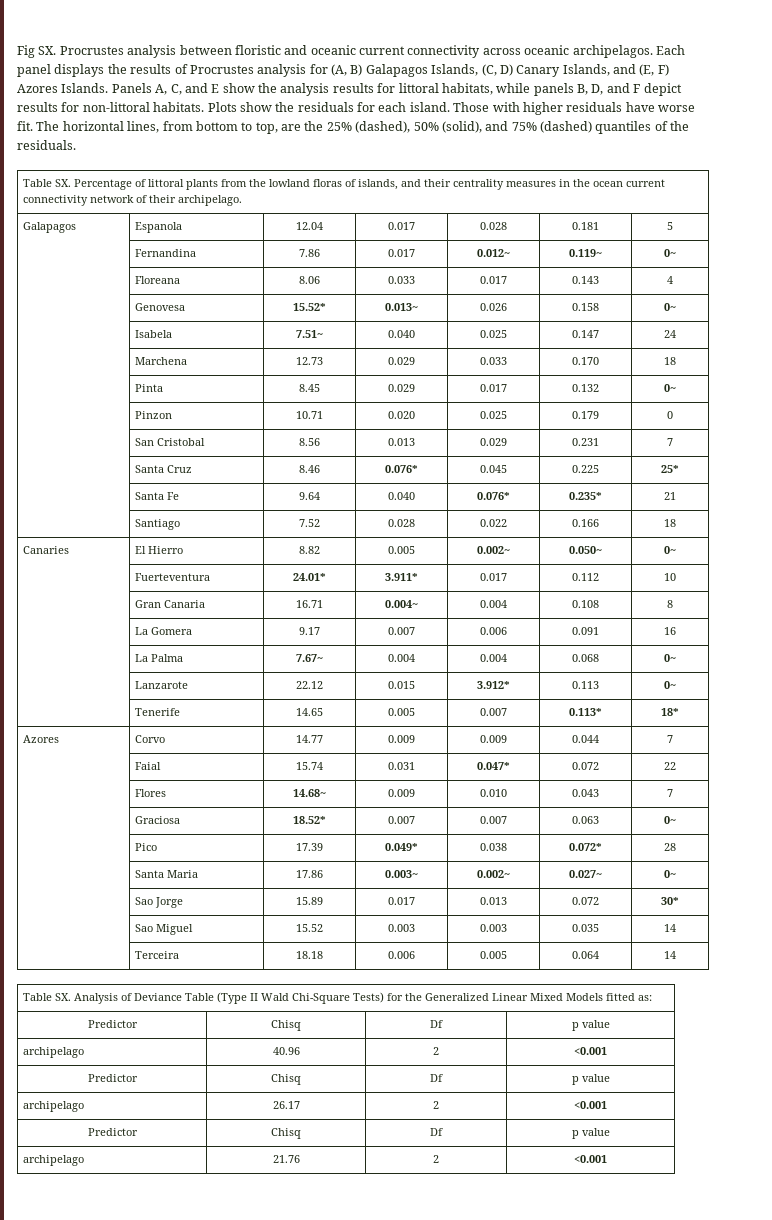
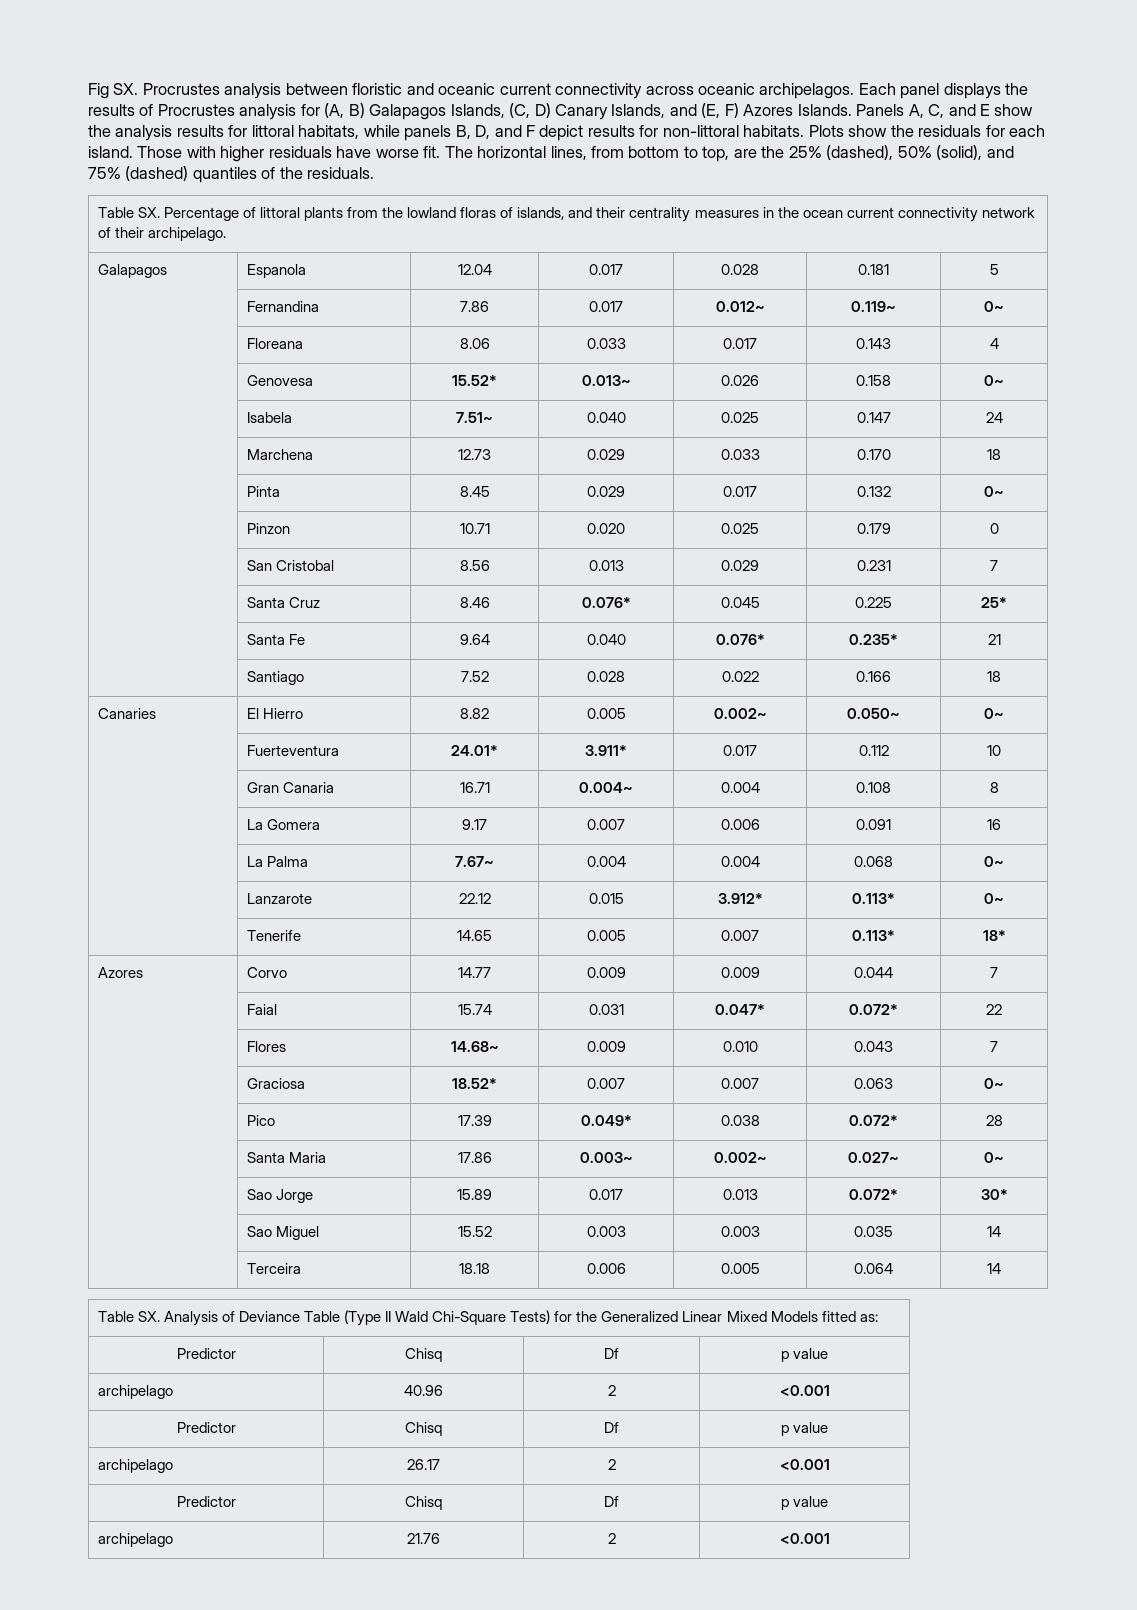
- | Lanzarote | 22.12 | 0.015 | 3.912* | 0.113 | 0~
+ | Lanzarote | 22.12 | 0.015 | 3.912* | 0.113* | 0~
- | Faial | 15.74 | 0.031 | 0.047* | 0.072 | 22
+ | Faial | 15.74 | 0.031 | 0.047* | 0.072* | 22
- | Sao Jorge | 15.89 | 0.017 | 0.013 | 0.072 | 30*
+ | Sao Jorge | 15.89 | 0.017 | 0.013 | 0.072* | 30*

